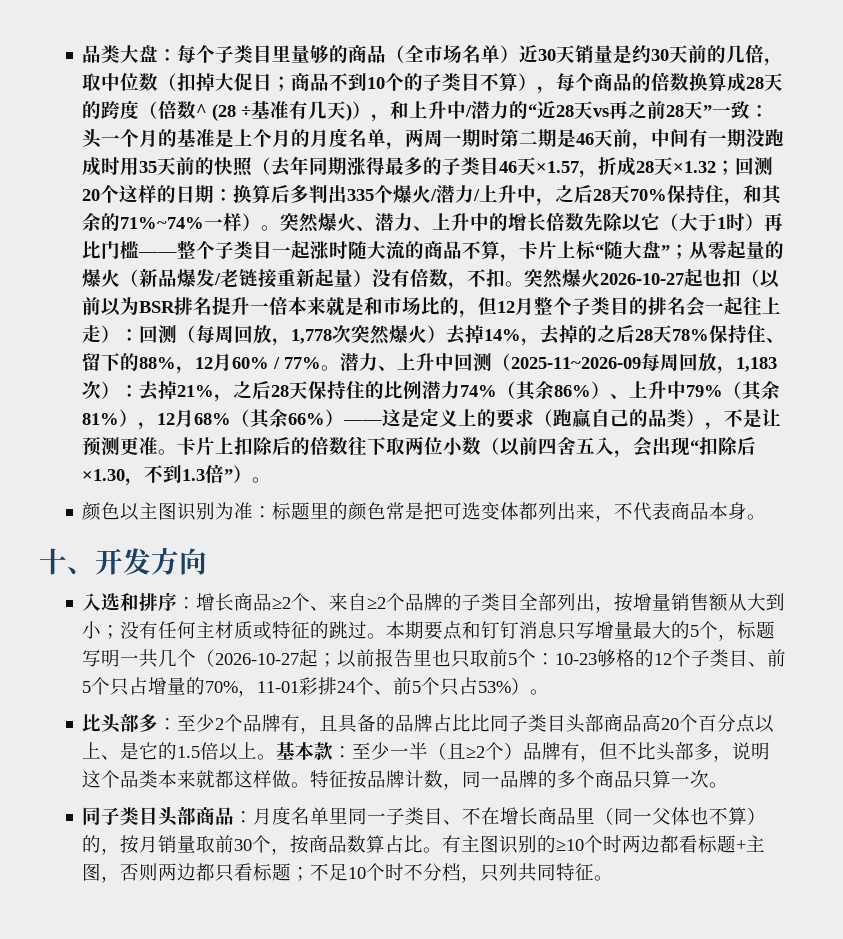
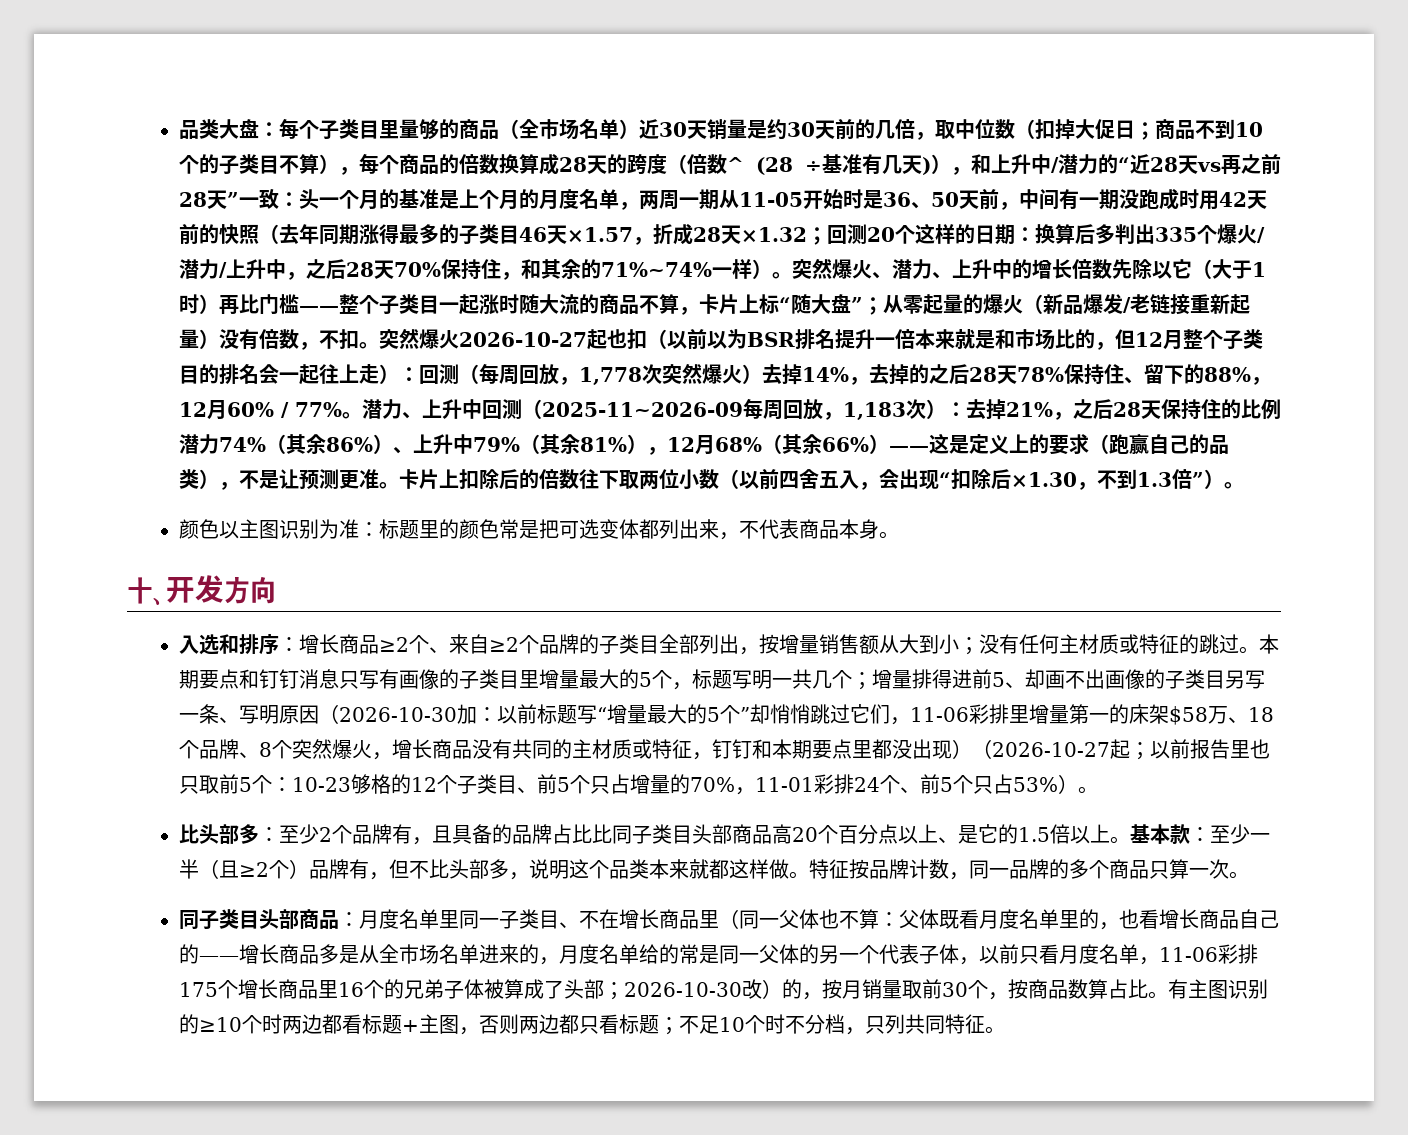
- 头一个月的基准是上个月的月度名单，两周一期时第二期是46天前，中间有一期没跑成时用35天前的快照（去年同期涨得最多的子类目46天×1.57，折成28天×1.32；
+ 头一个月的基准是上个月的月度名单，两周一期从11-05开始时是36、50天前，中间有一期没跑成时用42天前的快照（去年同期涨得最多的子类目46天×1.57，折成28天×1.32；
- 本期要点和钉钉消息只写增量最大的5个，标题写明一共几个（2026-10-27起；以前报告里也只取前5个：10-23够格的12个子类目、前5个只占增量的70%，11-01彩排24个、前5个只占53%）。
+ 本期要点和钉钉消息只写有画像的子类目里增量最大的5个，标题写明一共几个；增量排得进前5、却画不出画像的子类目另写一条、写明原因（2026-10-30加：以前标题写“增量最大的5个”却悄悄跳过它们，11-06彩排里增量第一的床架$58万、18个品牌、8个突然爆火，增长商品没有共同的主材质或特征，钉钉和本期要点里都没出现）（2026-10-27起；以前报告里也只取前5个：10-23够格的12个子类目、前5个只占增量的70%，11-01彩排24个、前5个只占53%）。
- 同子类目头部商品：月度名单里同一子类目、不在增长商品里（同一父体也不算）的，按月销量取前30个，按商品数算占比。
+ 同子类目头部商品：月度名单里同一子类目、不在增长商品里（同一父体也不算：父体既看月度名单里的，也看增长商品自己的——增长商品多是从全市场名单进来的，月度名单给的常是同一父体的另一个代表子体，以前只看月度名单，11-06彩排175个增长商品里16个的兄弟子体被算成了头部；2026-10-30改）的，按月销量取前30个，按商品数算占比。

